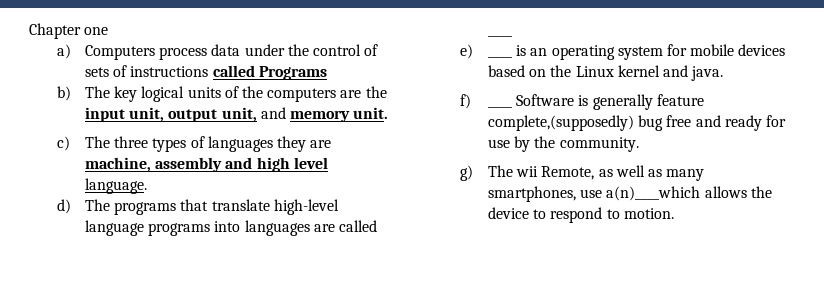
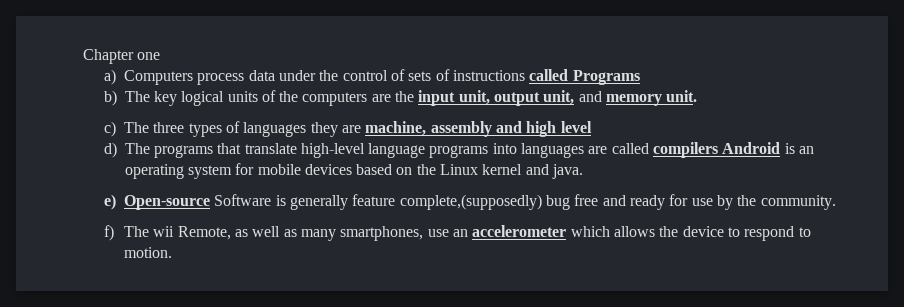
- c) The three types of languages they are machine, assembly and high level language.
+ c) The three types of languages they are machine, assembly and high level
- d) The programs that translate high-level language programs into languages are called ____
- e) ____ is an operating system for mobile devices based on the Linux kernel and java.
+ d) The programs that translate high-level language programs into languages are called compilers Android is an operating system for mobile devices based on the Linux kernel and java.
- f) ____ Software is generally feature complete,(supposedly) bug free and ready for use by the community.
+ e) Open-source Software is generally feature complete,(supposedly) bug free and ready for use by the community.
- g) The wii Remote, as well as many smartphones, use a(n)____which allows the device to respond to motion.
+ f) The wii Remote, as well as many smartphones, use an accelerometer which allows the device to respond to motion.

